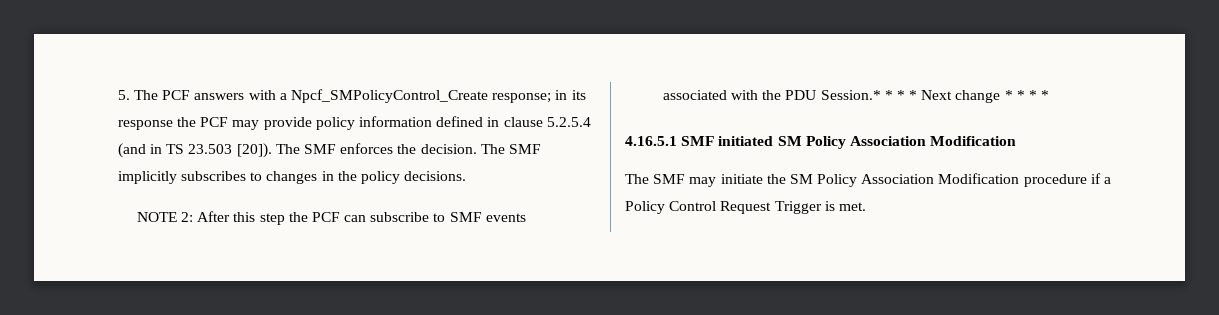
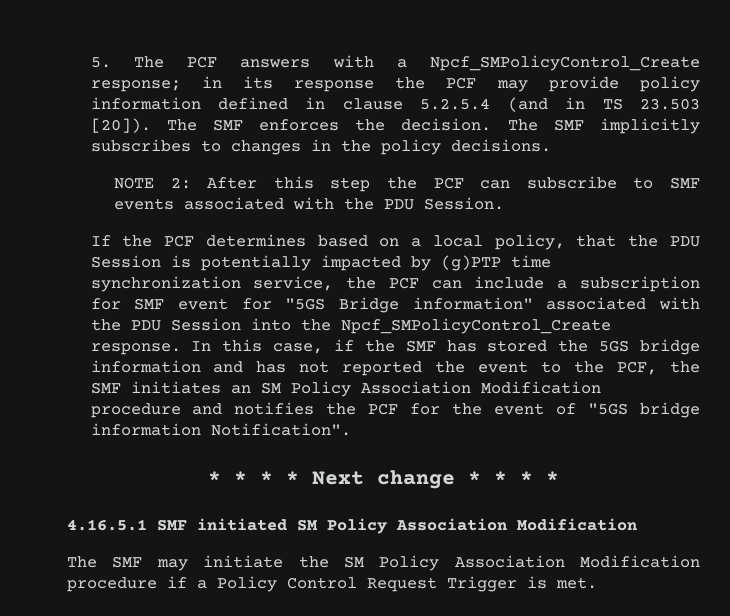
- NOTE 2: After this step the PCF can subscribe to SMF events associated with the PDU Session.* * * * Next change * * * *
+ NOTE 2: After this step the PCF can subscribe to SMF events associated with the PDU Session.
+ If the PCF determines based on a local policy, that the PDU Session is potentially impacted by (g)PTP time synchronization service, the PCF can include a subscription for SMF event for "5GS Bridge information" associated with the PDU Session into the Npcf_SMPolicyControl_Create response. In this case, if the SMF has stored the 5GS bridge information and has not reported the event to the PCF, the SMF initiates an SM Policy Association Modification procedure and notifies the PCF for the event of "5GS bridge information Notification".
+ * * * * Next change * * * *

